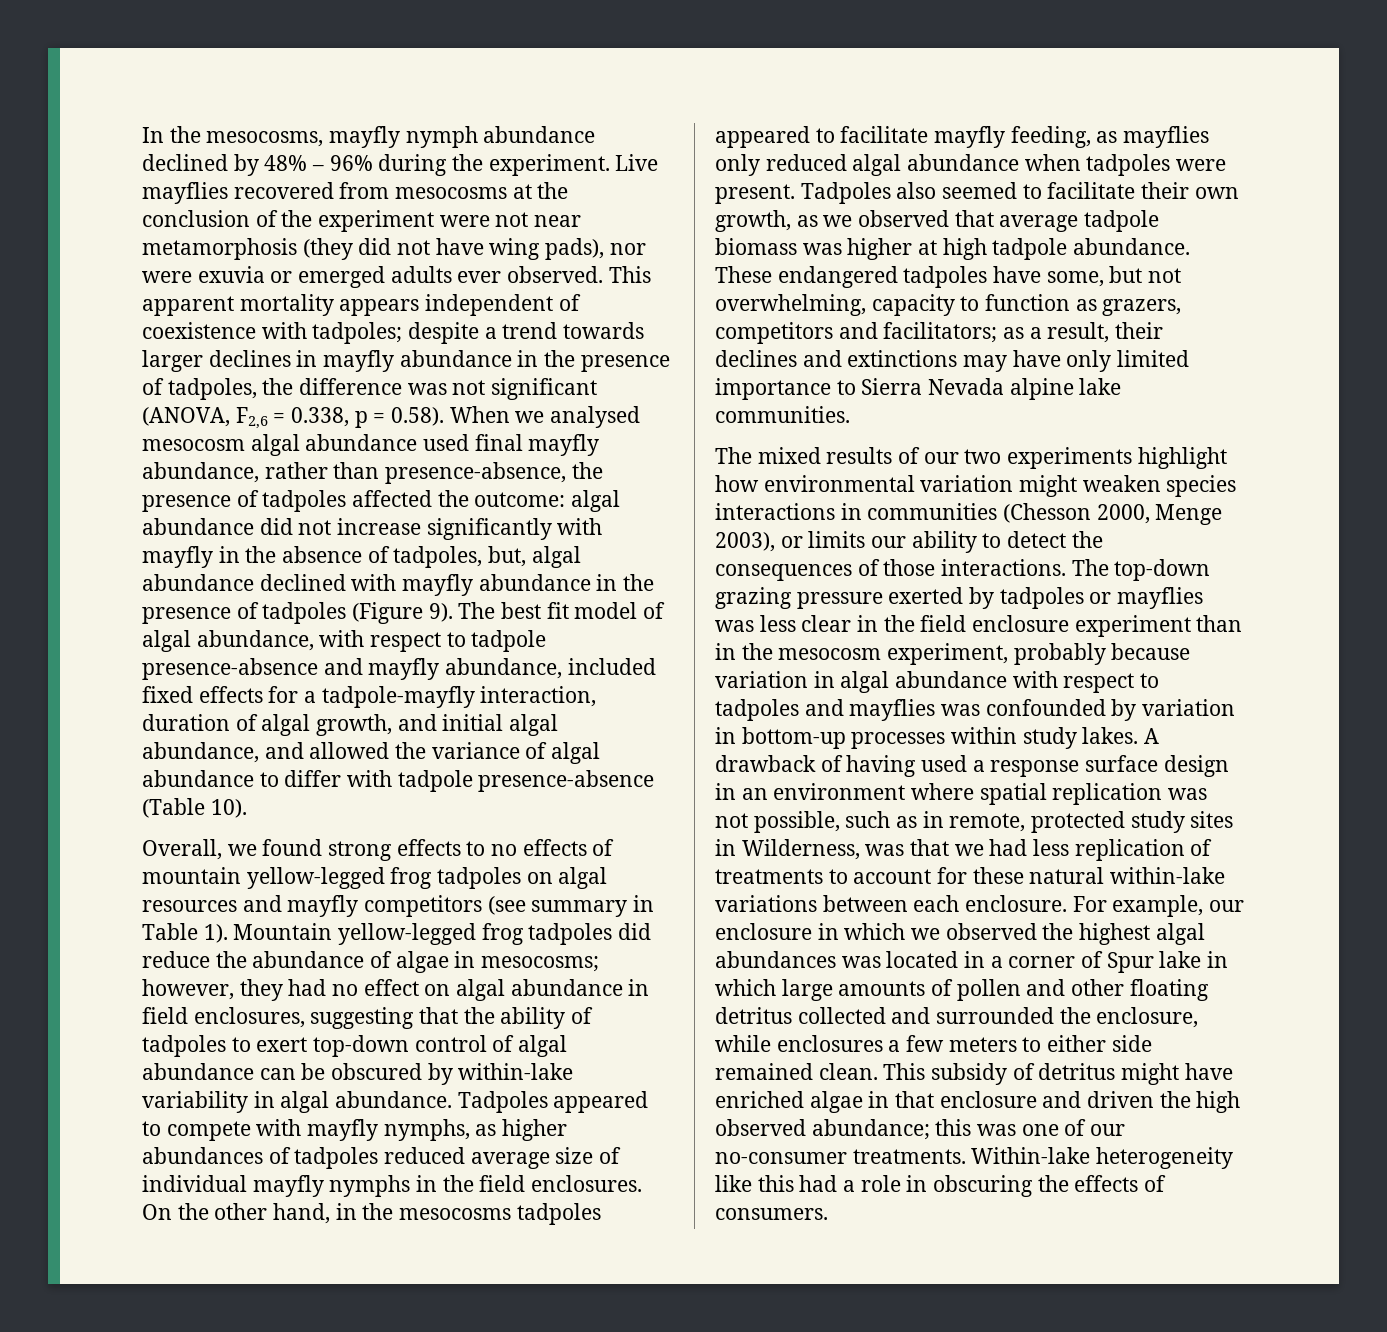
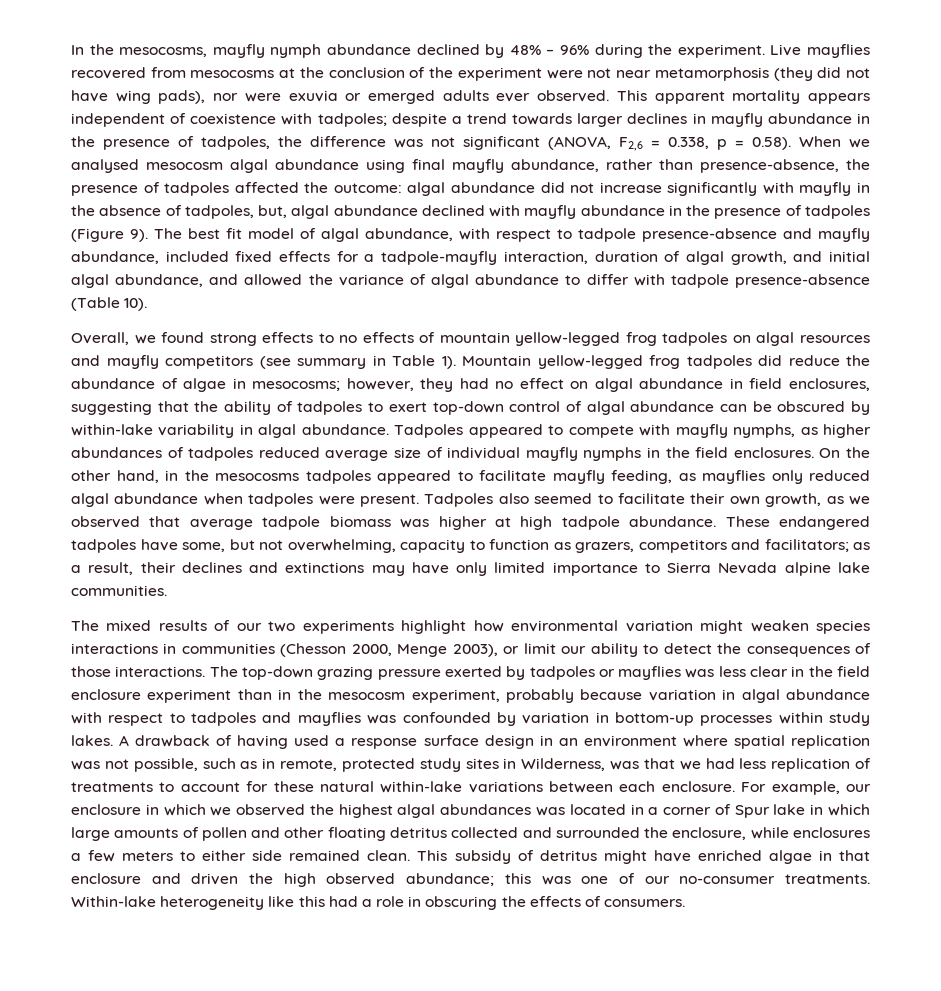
- despite a trend towards larger declines in mayfly abundance in the presence of tadpoles, the difference was not significant (ANOVA, F2,6 = 0.338, p = 0.58). When we analysed mesocosm algal abundance used final mayfly abundance, rather than presence-absence, the presence of tadpoles affected the outcome:
+ despite a trend towards larger declines in mayfly abundance in the presence of tadpoles, the difference was not significant (ANOVA, F2,6 = 0.338, p = 0.58). When we analysed mesocosm algal abundance using final mayfly abundance, rather than presence-absence, the presence of tadpoles affected the outcome:
- The mixed results of our two experiments highlight how environmental variation might weaken species interactions in communities (Chesson 2000, Menge 2003), or limits our ability to detect the consequences of those interactions.
+ The mixed results of our two experiments highlight how environmental variation might weaken species interactions in communities (Chesson 2000, Menge 2003), or limit our ability to detect the consequences of those interactions.

